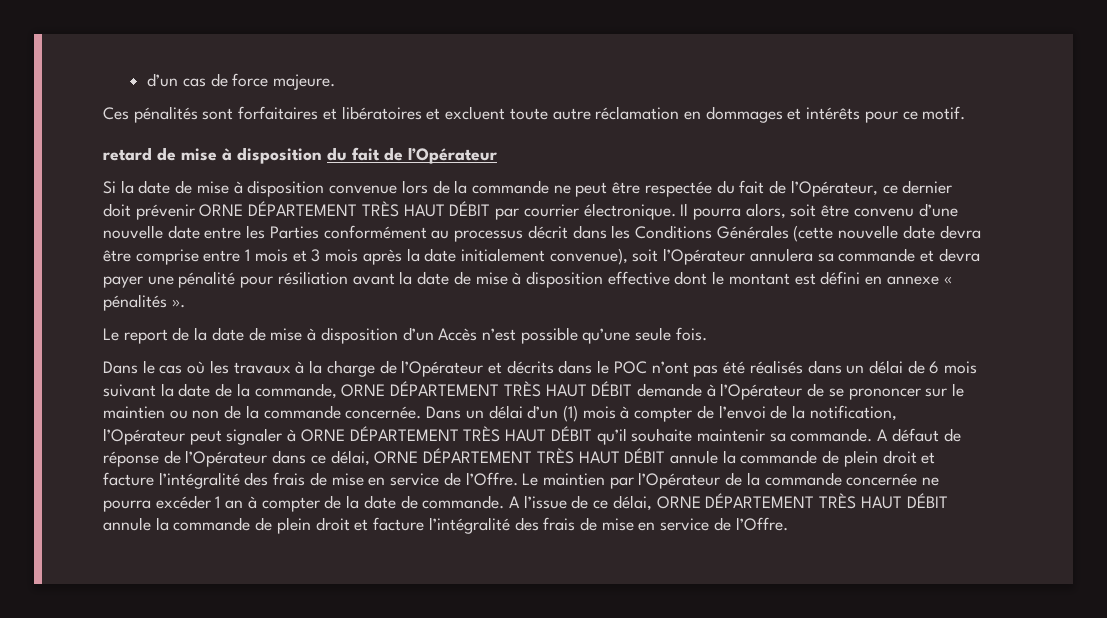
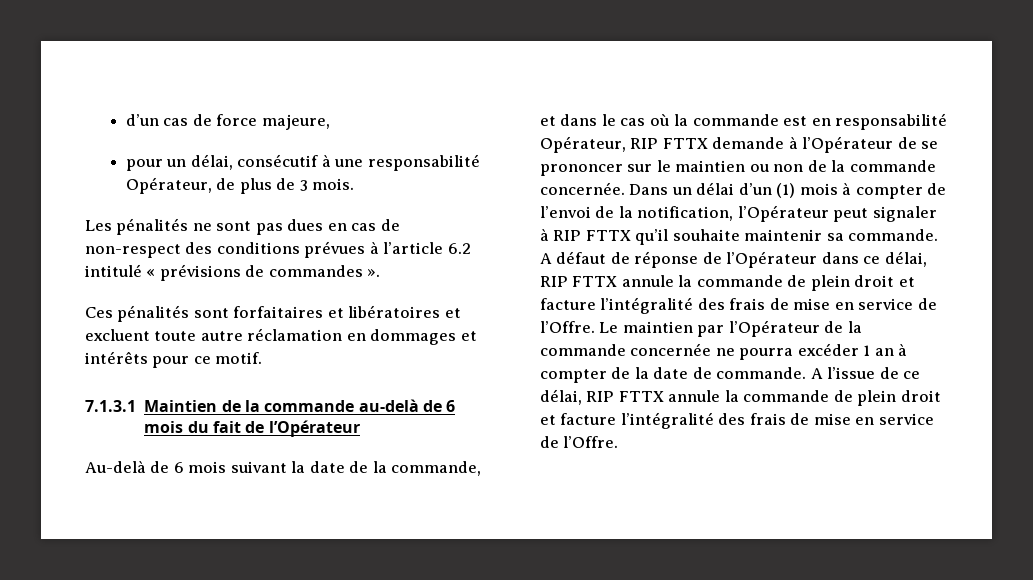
- d’un cas de force majeure.
+ d’un cas de force majeure,
+ pour un délai, consécutif à une responsabilité Opérateur, de plus de 3 mois.
+ Les pénalités ne sont pas dues en cas de non-respect des conditions prévues à l’article 6.2 intitulé « prévisions de commandes ».
- retard de mise à disposition du fait de l’Opérateur
- Si la date de mise à disposition convenue lors de la commande ne peut être respectée du fait de l’Opérateur, ce dernier doit prévenir ORNE DÉPARTEMENT TRÈS HAUT DÉBIT par courrier électronique. Il pourra alors, soit être convenu d’une nouvelle date entre les Parties conformément au processus décrit dans les Conditions Générales (cette nouvelle date devra être comprise entre 1 mois et 3 mois après la date initialement convenue), soit l’Opérateur annulera sa commande et devra payer une pénalité pour résiliation avant la date de mise à disposition effective dont le montant est défini en annexe « pénalités ».
- Le report de la date de mise à disposition d’un Accès n’est possible qu’une seule fois.
- Dans le cas où les travaux à la charge de l’Opérateur et décrits dans le POC n’ont pas été réalisés dans un délai de 6 mois suivant la date de la commande, ORNE DÉPARTEMENT TRÈS HAUT DÉBIT demande à l’Opérateur de se prononcer sur le maintien ou non de la commande concernée.
+ 7.1.3.1 Maintien de la commande au-delà de 6 mois du fait de l’Opérateur
+ Au-delà de 6 mois suivant la date de la commande, et dans le cas où la commande est en responsabilité Opérateur, RIP FTTX demande à l’Opérateur de se prononcer sur le maintien ou non de la commande concernée.
- Dans un délai d’un (1) mois à compter de l’envoi de la notification, l’Opérateur peut signaler à ORNE DÉPARTEMENT TRÈS HAUT DÉBIT qu’il souhaite maintenir sa commande.
+ Dans un délai d’un (1) mois à compter de l’envoi de la notification, l’Opérateur peut signaler à RIP FTTX qu’il souhaite maintenir sa commande.
- A défaut de réponse de l’Opérateur dans ce délai, ORNE DÉPARTEMENT TRÈS HAUT DÉBIT annule la commande de plein droit et facture l’intégralité des frais de mise en service de l’Offre.
+ A défaut de réponse de l’Opérateur dans ce délai, RIP FTTX annule la commande de plein droit et facture l’intégralité des frais de mise en service de l’Offre.
- A l’issue de ce délai, ORNE DÉPARTEMENT TRÈS HAUT DÉBIT annule la commande de plein droit et facture l’intégralité des frais de mise en service de l’Offre.
+ A l’issue de ce délai, RIP FTTX annule la commande de plein droit et facture l’intégralité des frais de mise en service de l’Offre.

